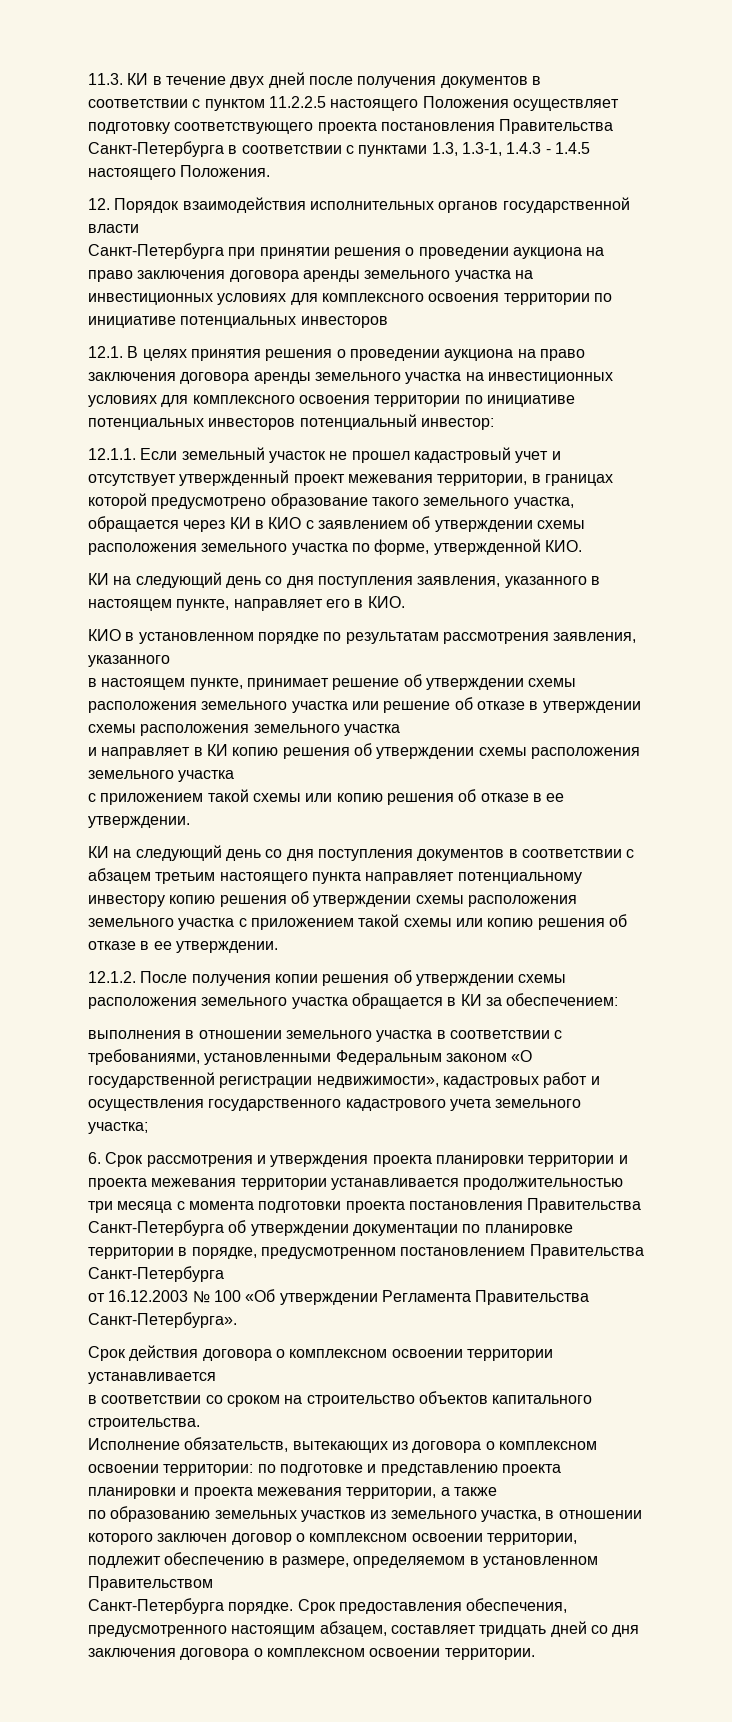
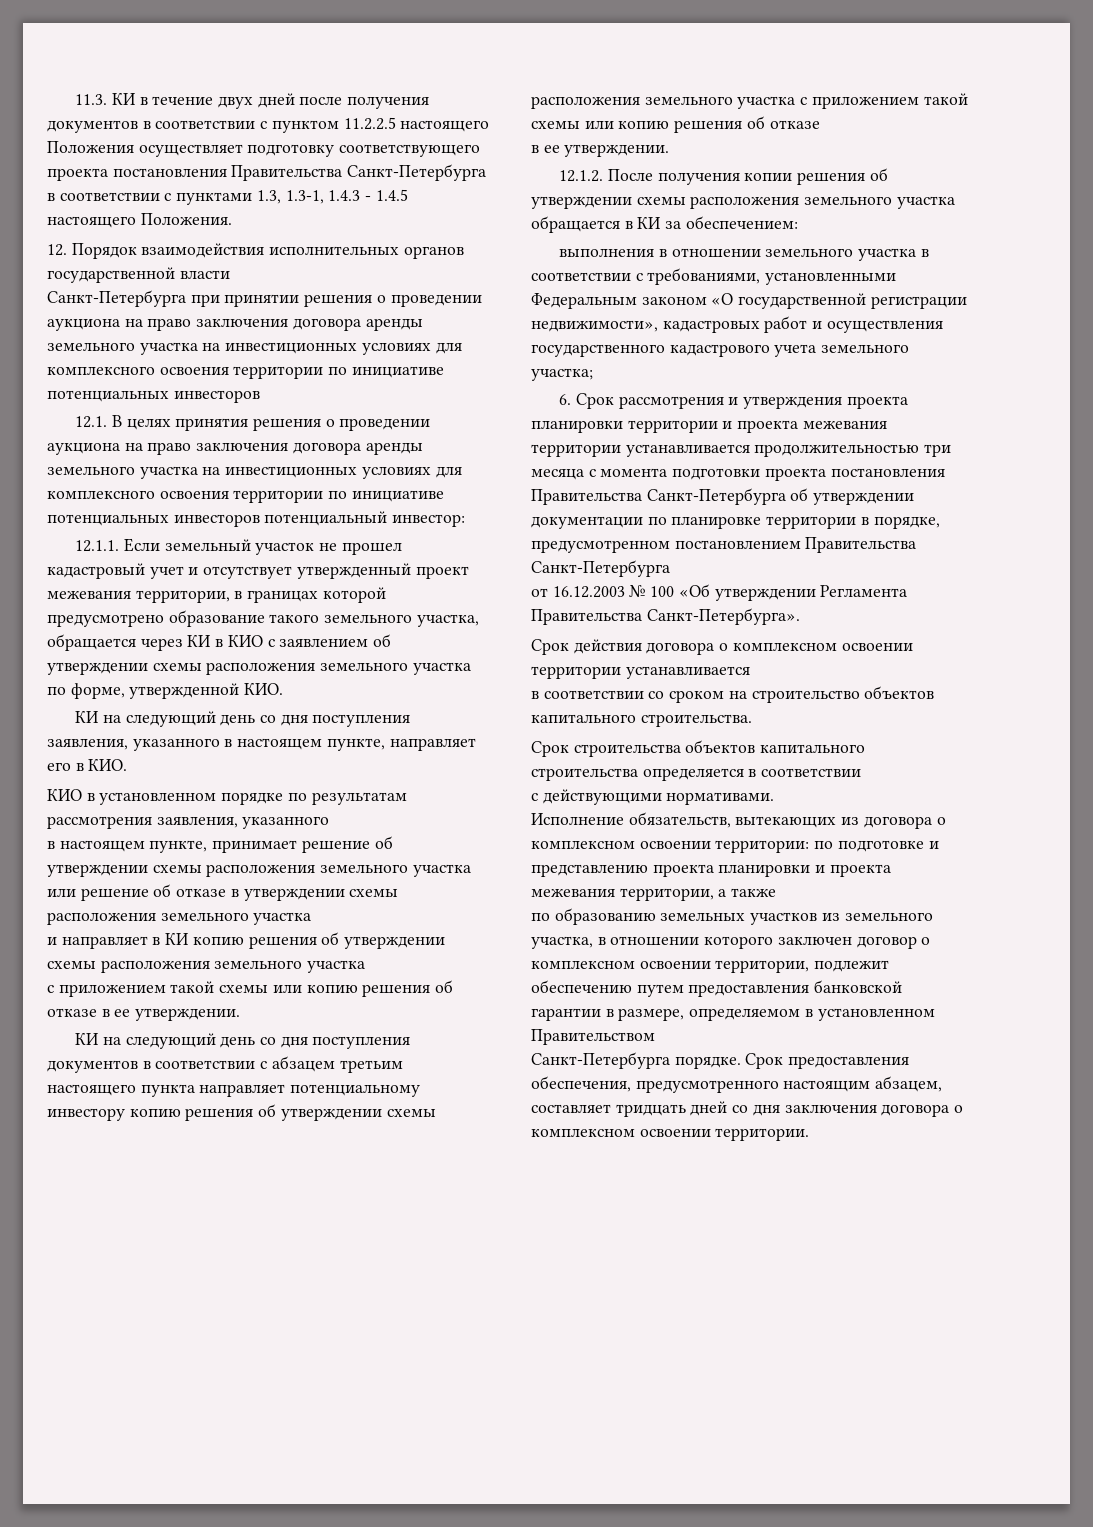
- КИ на следующий день со дня поступления документов в соответствии с абзацем третьим настоящего пункта направляет потенциальному инвестору копию решения об утверждении схемы расположения земельного участка с приложением такой схемы или копию решения об отказе в ее утверждении.
+ КИ на следующий день со дня поступления документов в соответствии с абзацем третьим настоящего пункта направляет потенциальному инвестору копию решения об утверждении схемы расположения земельного участка с приложением такой схемы или копию решения об отказе
+ в ее утверждении.
+ Срок строительства объектов капитального строительства определяется в соответствии
+ с действующими нормативами.
- по образованию земельных участков из земельного участка, в отношении которого заключен договор о комплексном освоении территории, подлежит обеспечению в размере, определяемом в установленном Правительством
+ по образованию земельных участков из земельного участка, в отношении которого заключен договор о комплексном освоении территории, подлежит обеспечению путем предоставления банковской гарантии в размере, определяемом в установленном Правительством

